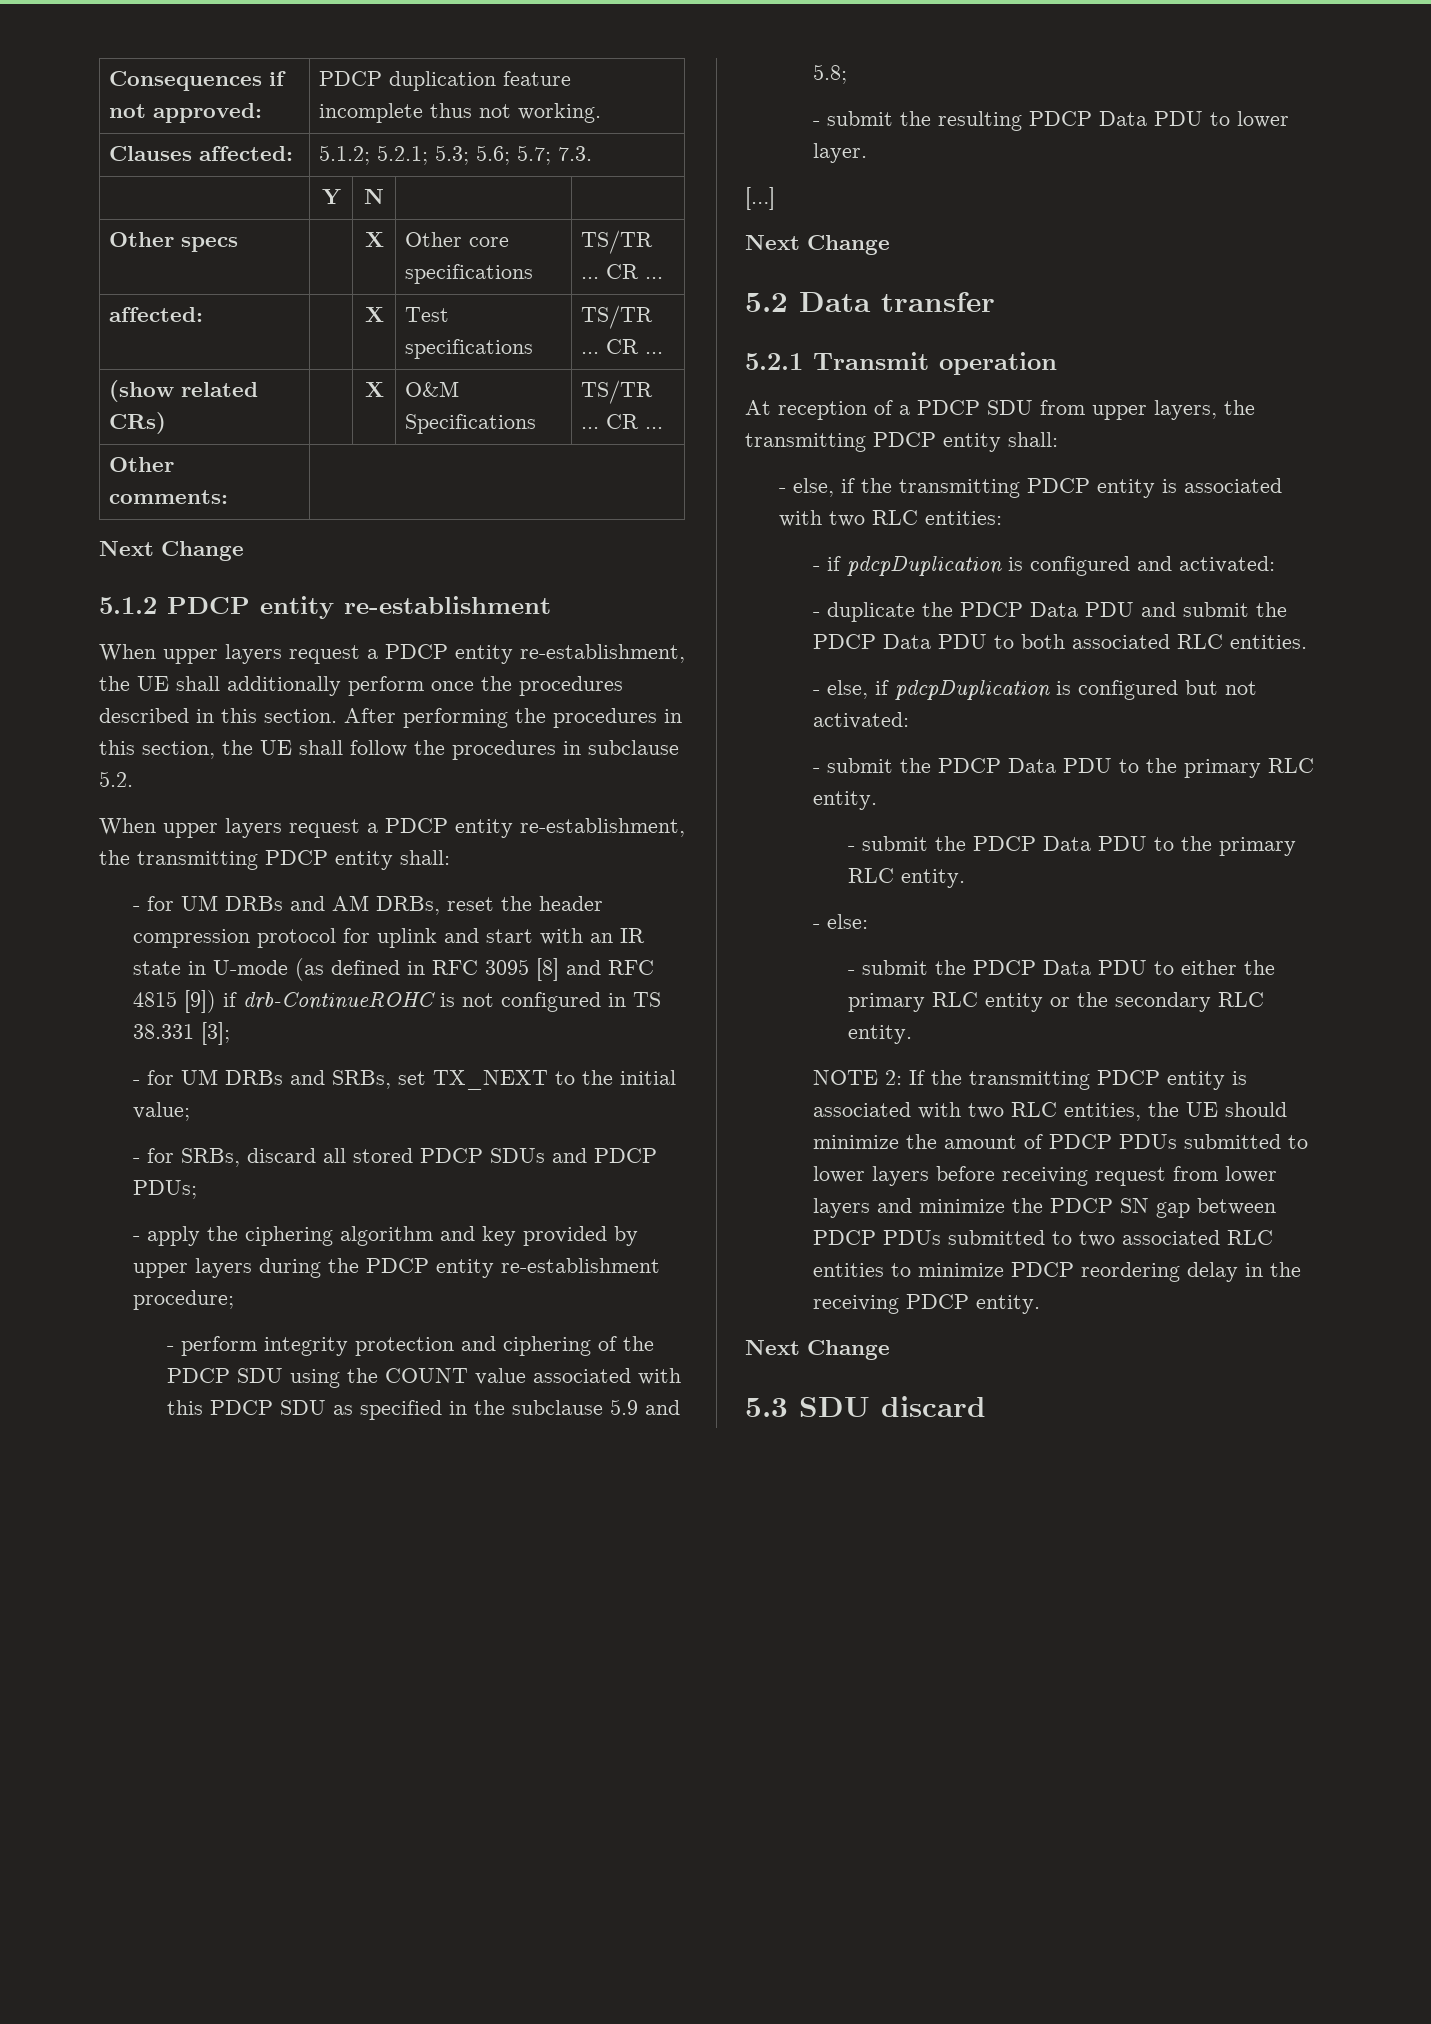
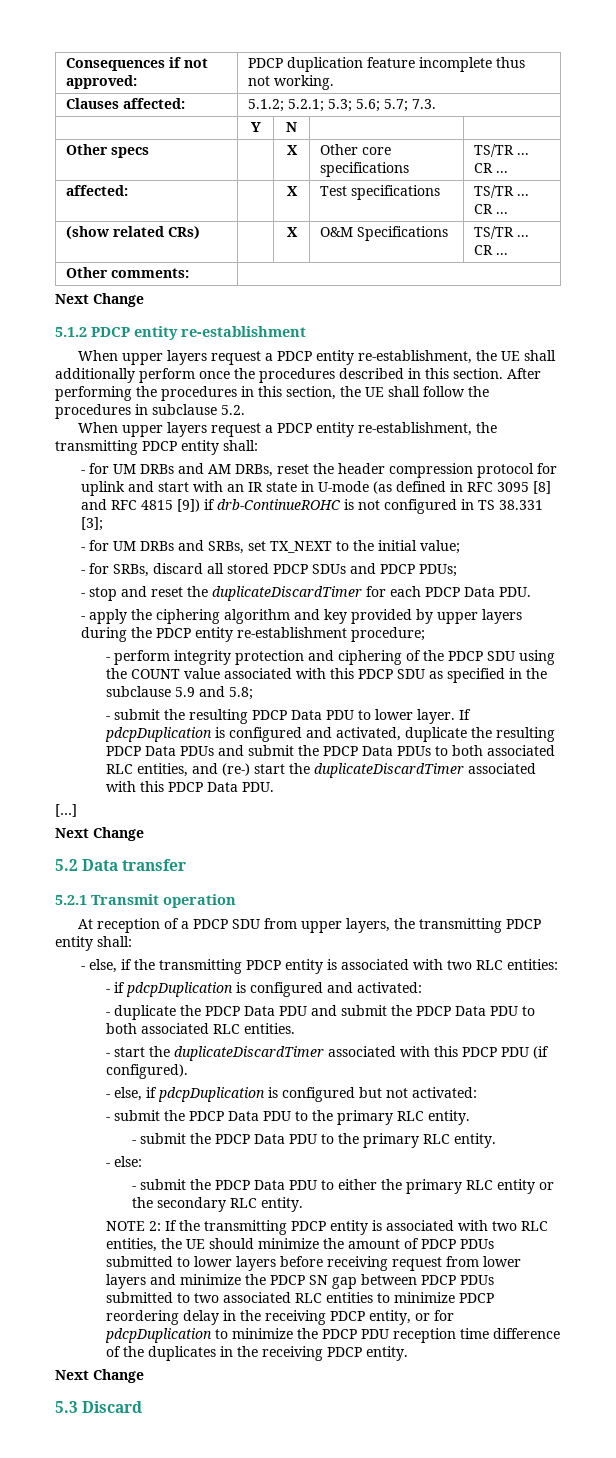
+ - stop and reset the duplicateDiscardTimer for each PDCP Data PDU.
+ If pdcpDuplication is configured and activated, duplicate the resulting PDCP Data PDUs and submit the PDCP Data PDUs to both associated RLC entities, and (re-) start the duplicateDiscardTimer associated with this PDCP Data PDU.
+ - start the duplicateDiscardTimer associated with this PDCP PDU (if configured).
- NOTE 2: If the transmitting PDCP entity is associated with two RLC entities, the UE should minimize the amount of PDCP PDUs submitted to lower layers before receiving request from lower layers and minimize the PDCP SN gap between PDCP PDUs submitted to two associated RLC entities to minimize PDCP reordering delay in the receiving PDCP entity.
+ NOTE 2: If the transmitting PDCP entity is associated with two RLC entities, the UE should minimize the amount of PDCP PDUs submitted to lower layers before receiving request from lower layers and minimize the PDCP SN gap between PDCP PDUs submitted to two associated RLC entities to minimize PDCP reordering delay in the receiving PDCP entity, or for pdcpDuplication to minimize the PDCP PDU reception time difference of the duplicates in the receiving PDCP entity.
- 5.3 SDU discard
+ 5.3 Discard

